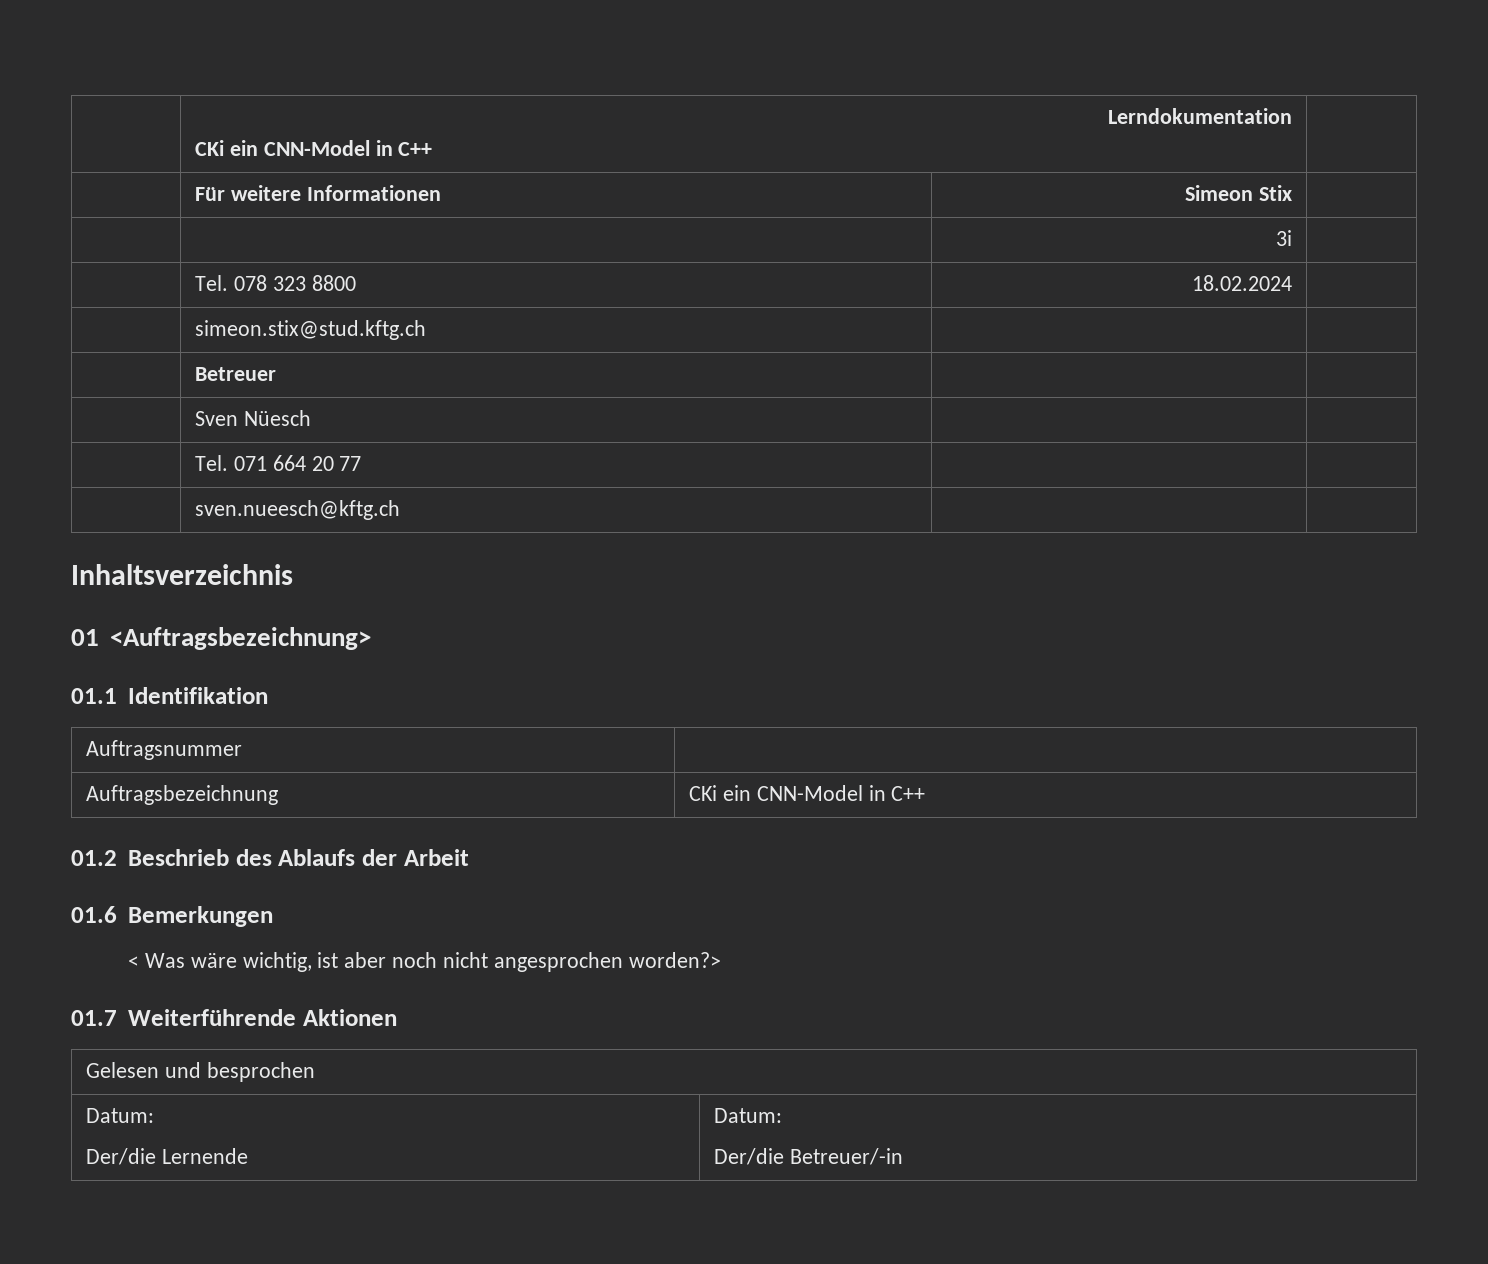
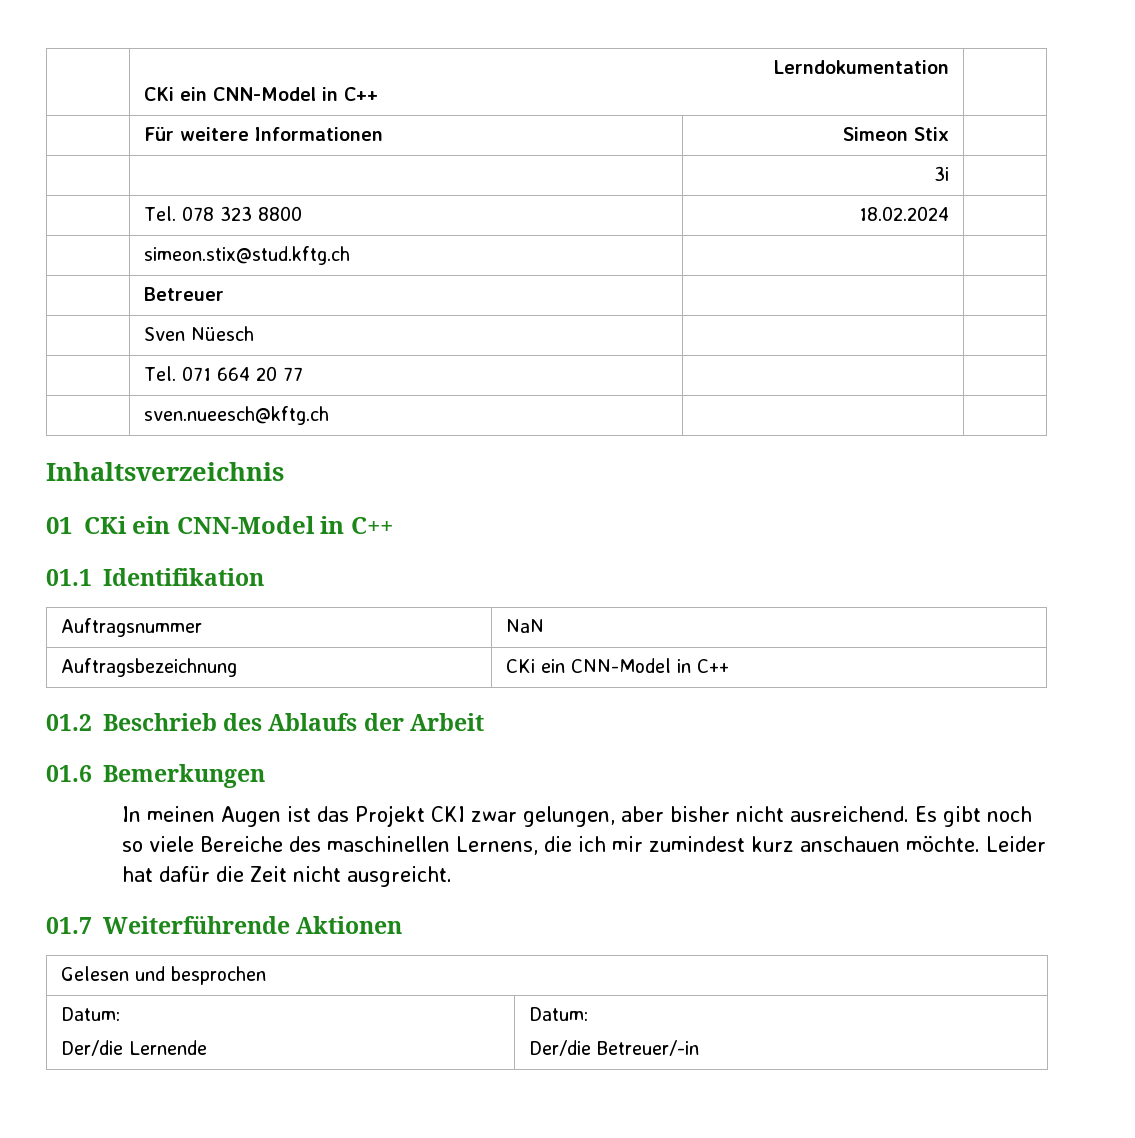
- 01 <Auftragsbezeichnung>
+ 01 CKi ein CNN-Model in C++
- Auftragsnummer |
+ Auftragsnummer | NaN
- < Was wäre wichtig, ist aber noch nicht angesprochen worden?>
+ In meinen Augen ist das Projekt CKI zwar gelungen, aber bisher nicht ausreichend. Es gibt noch so viele Bereiche des maschinellen Lernens, die ich mir zumindest kurz anschauen möchte. Leider hat dafür die Zeit nicht ausgreicht.

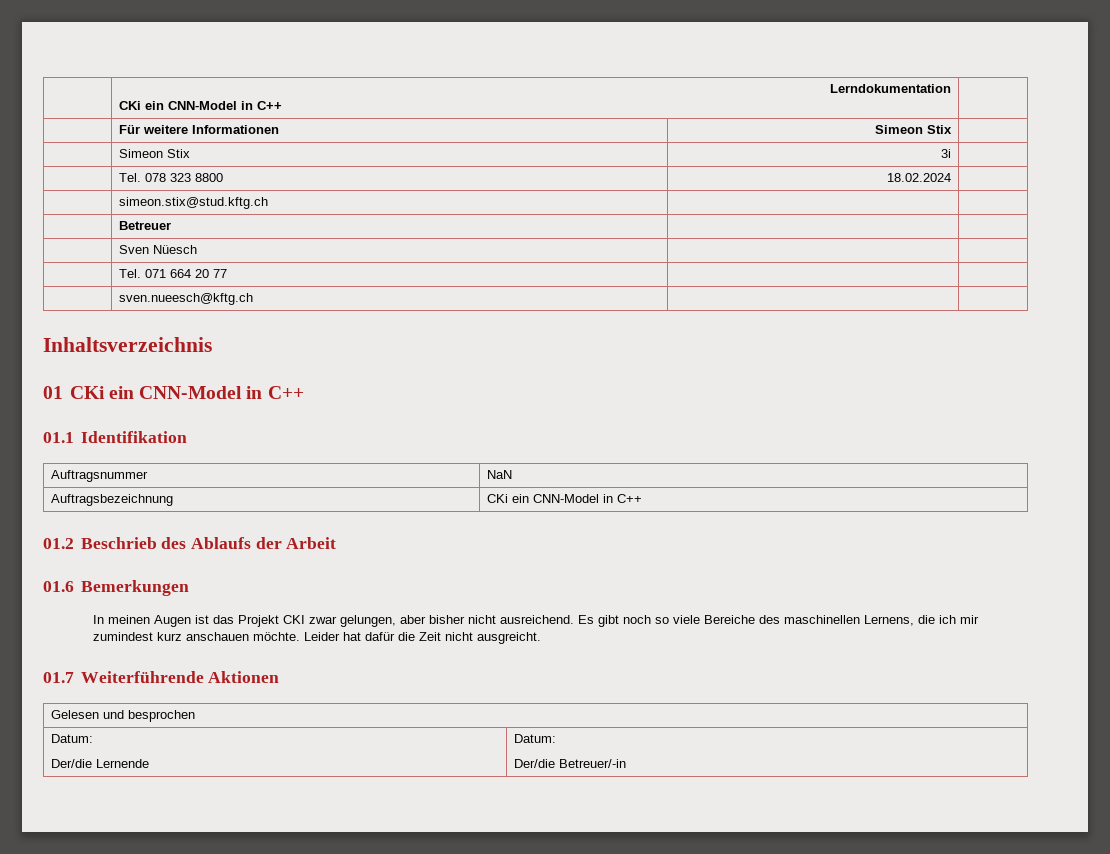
- | | 3i |
+ | Simeon Stix | 3i |

